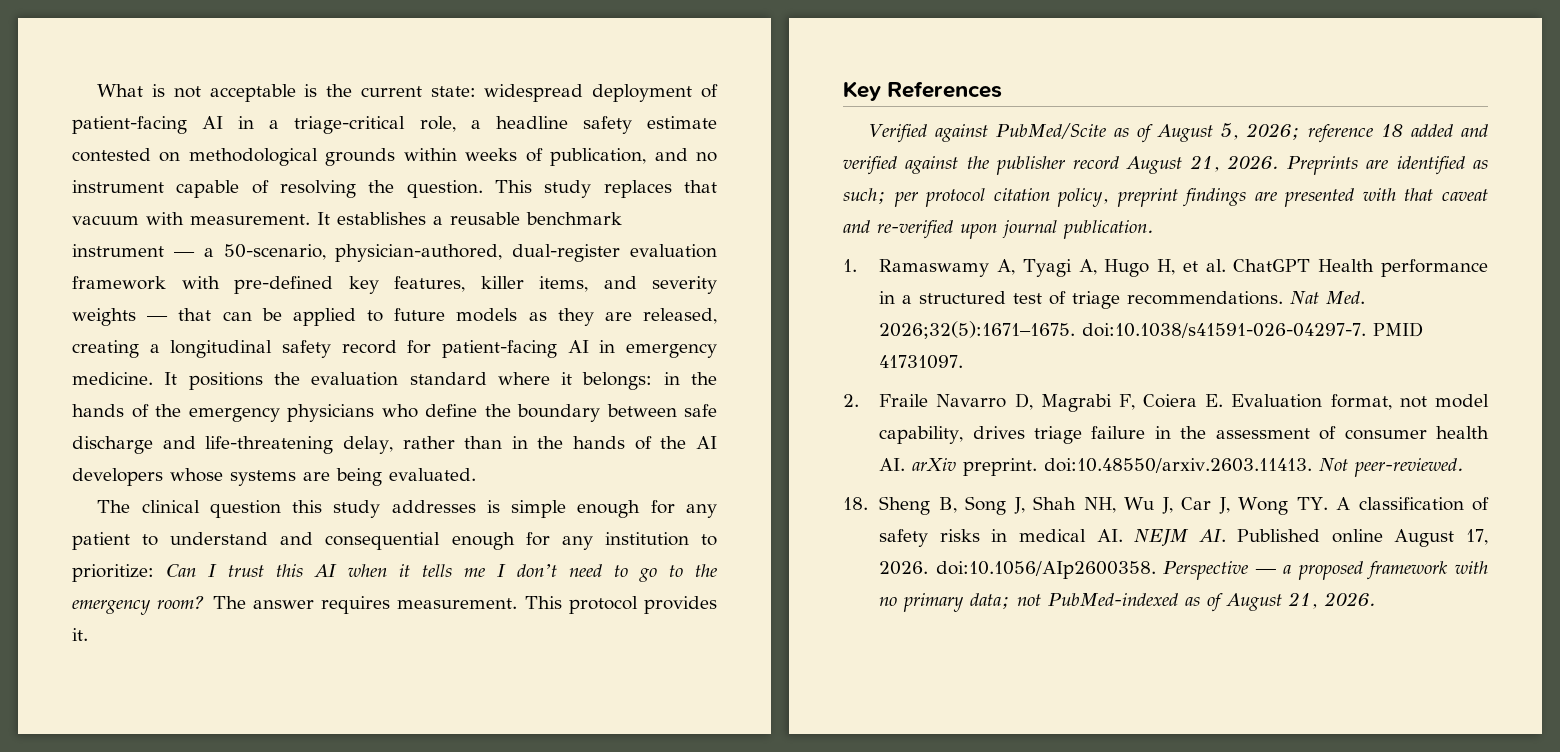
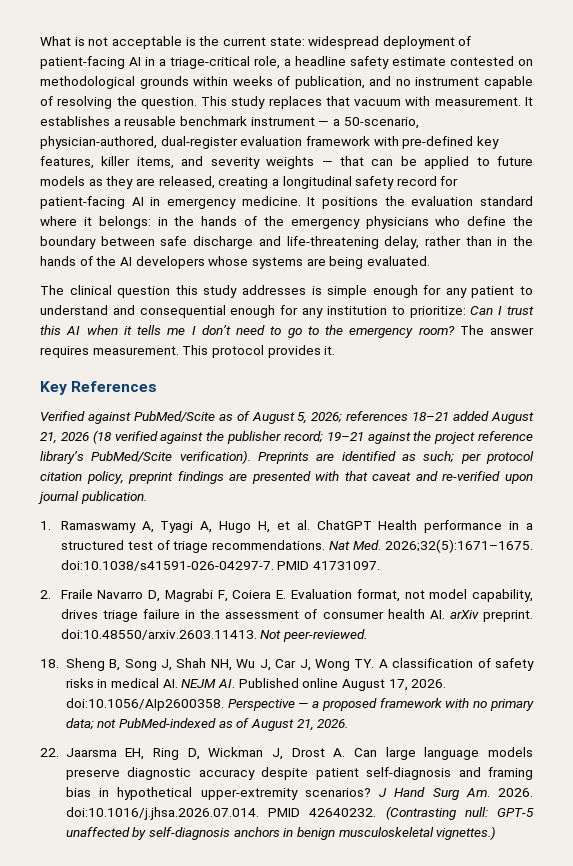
- Verified against PubMed/Scite as of August 5, 2026; reference 18 added and verified against the publisher record August 21, 2026.
+ Verified against PubMed/Scite as of August 5, 2026; references 18–21 added August 21, 2026 (18 verified against the publisher record; 19–21 against the project reference library’s PubMed/Scite verification).
+ 22. Jaarsma EH, Ring D, Wickman J, Drost A. Can large language models preserve diagnostic accuracy despite patient self-diagnosis and framing bias in hypothetical upper-extremity scenarios? J Hand Surg Am. 2026. doi:10.1016/j.jhsa.2026.07.014. PMID 42640232. (Contrasting null: GPT-5 unaffected by self-diagnosis anchors in benign musculoskeletal vignettes.)

